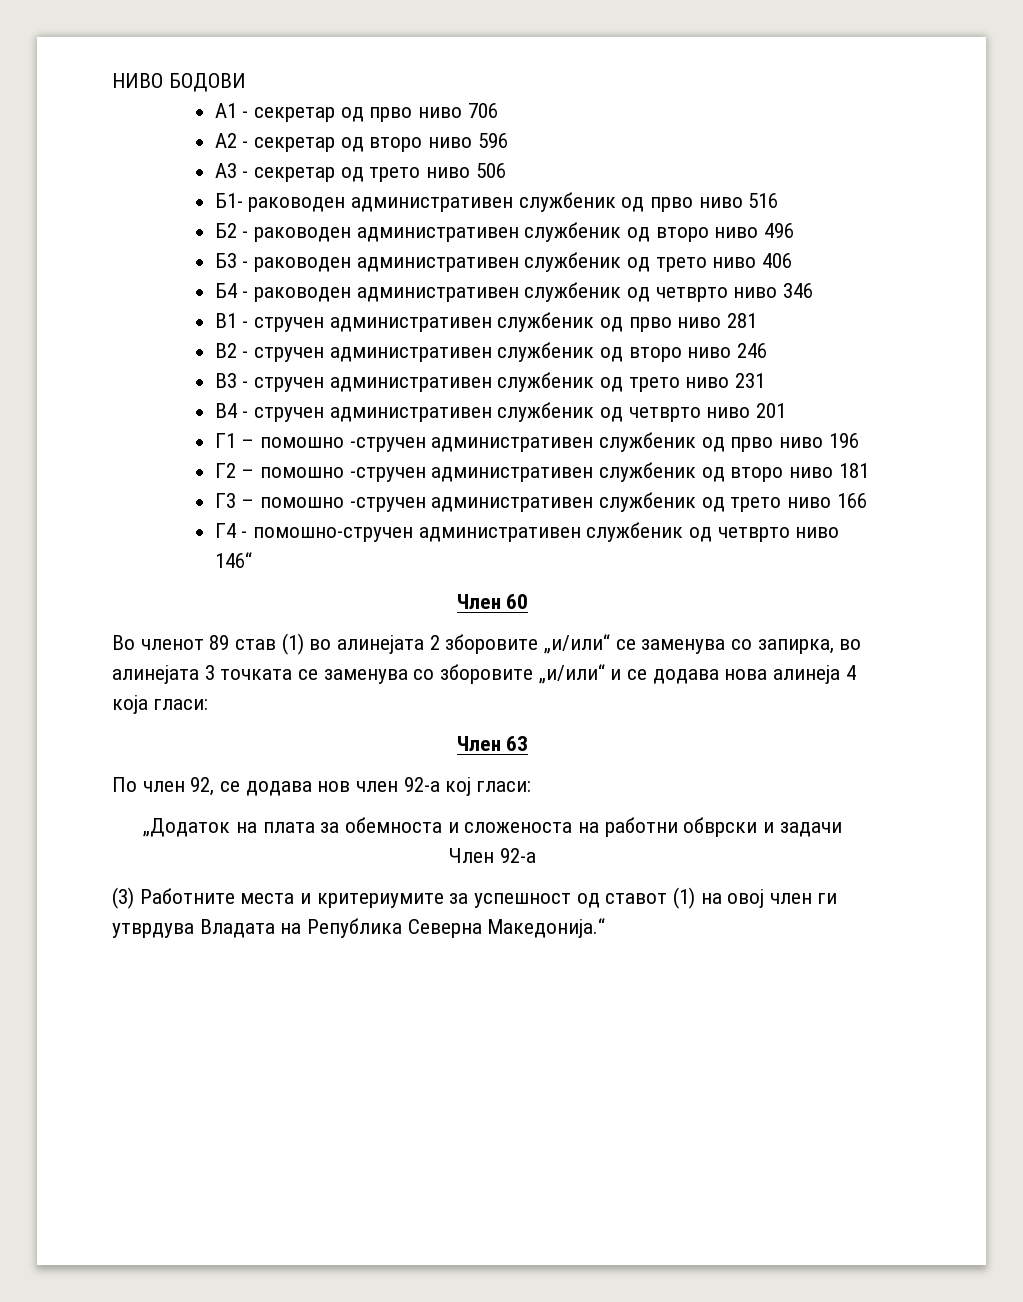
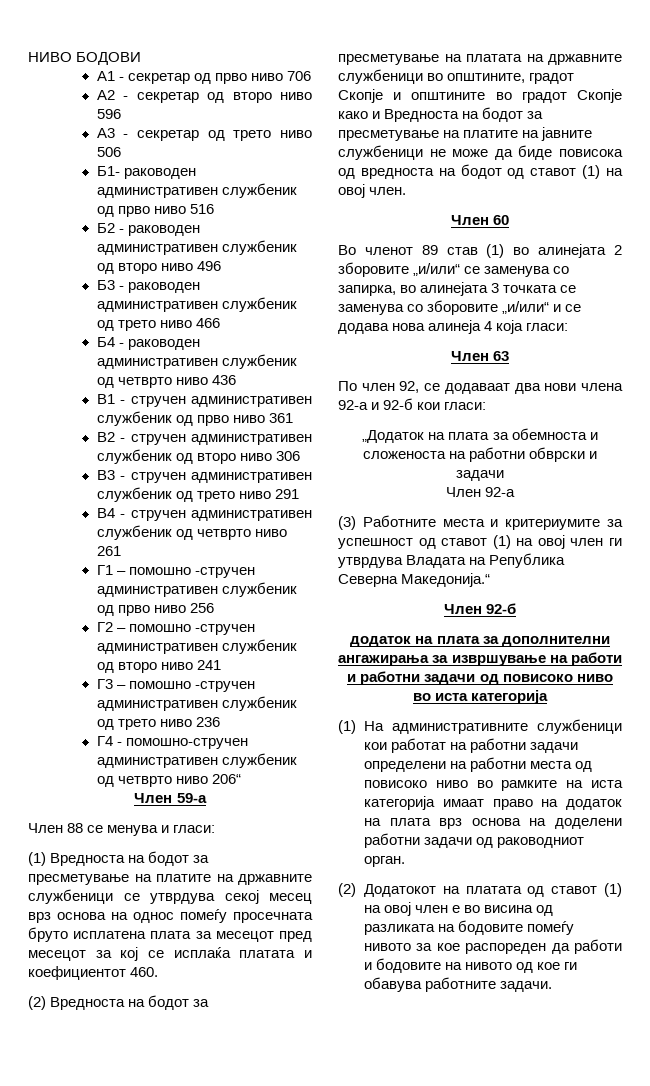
- Б3 - раководен административен службеник од трето ниво 406
+ Б3 - раководен административен службеник од трето ниво 466
- Б4 - раководен административен службеник од четврто ниво 346
+ Б4 - раководен административен службеник од четврто ниво 436
- В1 - стручен административен службеник од прво ниво 281
+ В1 - стручен административен службеник од прво ниво 361
- В2 - стручен административен службеник од второ ниво 246
+ В2 - стручен административен службеник од второ ниво 306
- В3 - стручен административен службеник од трето ниво 231
+ В3 - стручен административен службеник од трето ниво 291
- В4 - стручен административен службеник од четврто ниво 201
+ В4 - стручен административен службеник од четврто ниво 261
- Г1 – помошно -стручен административен службеник од прво ниво 196
+ Г1 – помошно -стручен административен службеник од прво ниво 256
- Г2 – помошно -стручен административен службеник од второ ниво 181
+ Г2 – помошно -стручен административен службеник од второ ниво 241
- Г3 – помошно -стручен административен службеник од трето ниво 166
+ Г3 – помошно -стручен административен службеник од трето ниво 236
- Г4 - помошно-стручен административен службеник од четврто ниво 146“
+ Г4 - помошно-стручен административен службеник од четврто ниво 206“
+ Член 59-а
+ Член 88 се менува и гласи:
+ (1) Вредноста на бодот за пресметување на платите на државните службеници се утврдува секој месец врз основа на однос помеѓу просечната бруто исплатена плата за месецот пред месецот за кој се исплаќа платата и коефициентот 460.
+ (2) Вредноста на бодот за пресметување на платата на државните службеници во општините, градот Скопје и општините во градот Скопје како и Вредноста на бодот за пресметување на платите на јавните службеници не може да биде повисокa од вредноста на бодот од ставот (1) на овој член.
- По член 92, се додава нов член 92-а кој гласи:
+ По член 92, се додаваат два нови члена 92-а и 92-б кои гласи:
+ Член 92-б
+ додаток на плата за дополнителни ангажирања за извршување на работи и работни задачи од повисоко ниво во иста категорија
+ (1) На административните службеници кои работат на работни задачи определени на работни места од повисоко ниво во рамките на иста категорија имаат право на додаток на плата врз основа на доделени работни задачи од раководниот орган.
+ (2) Додатокот на платата од ставот (1) на овој член е во висина од разликата на бодовите помеѓу нивото за кое распореден да работи и бодовите на нивото од кое ги обавува работните задачи.

